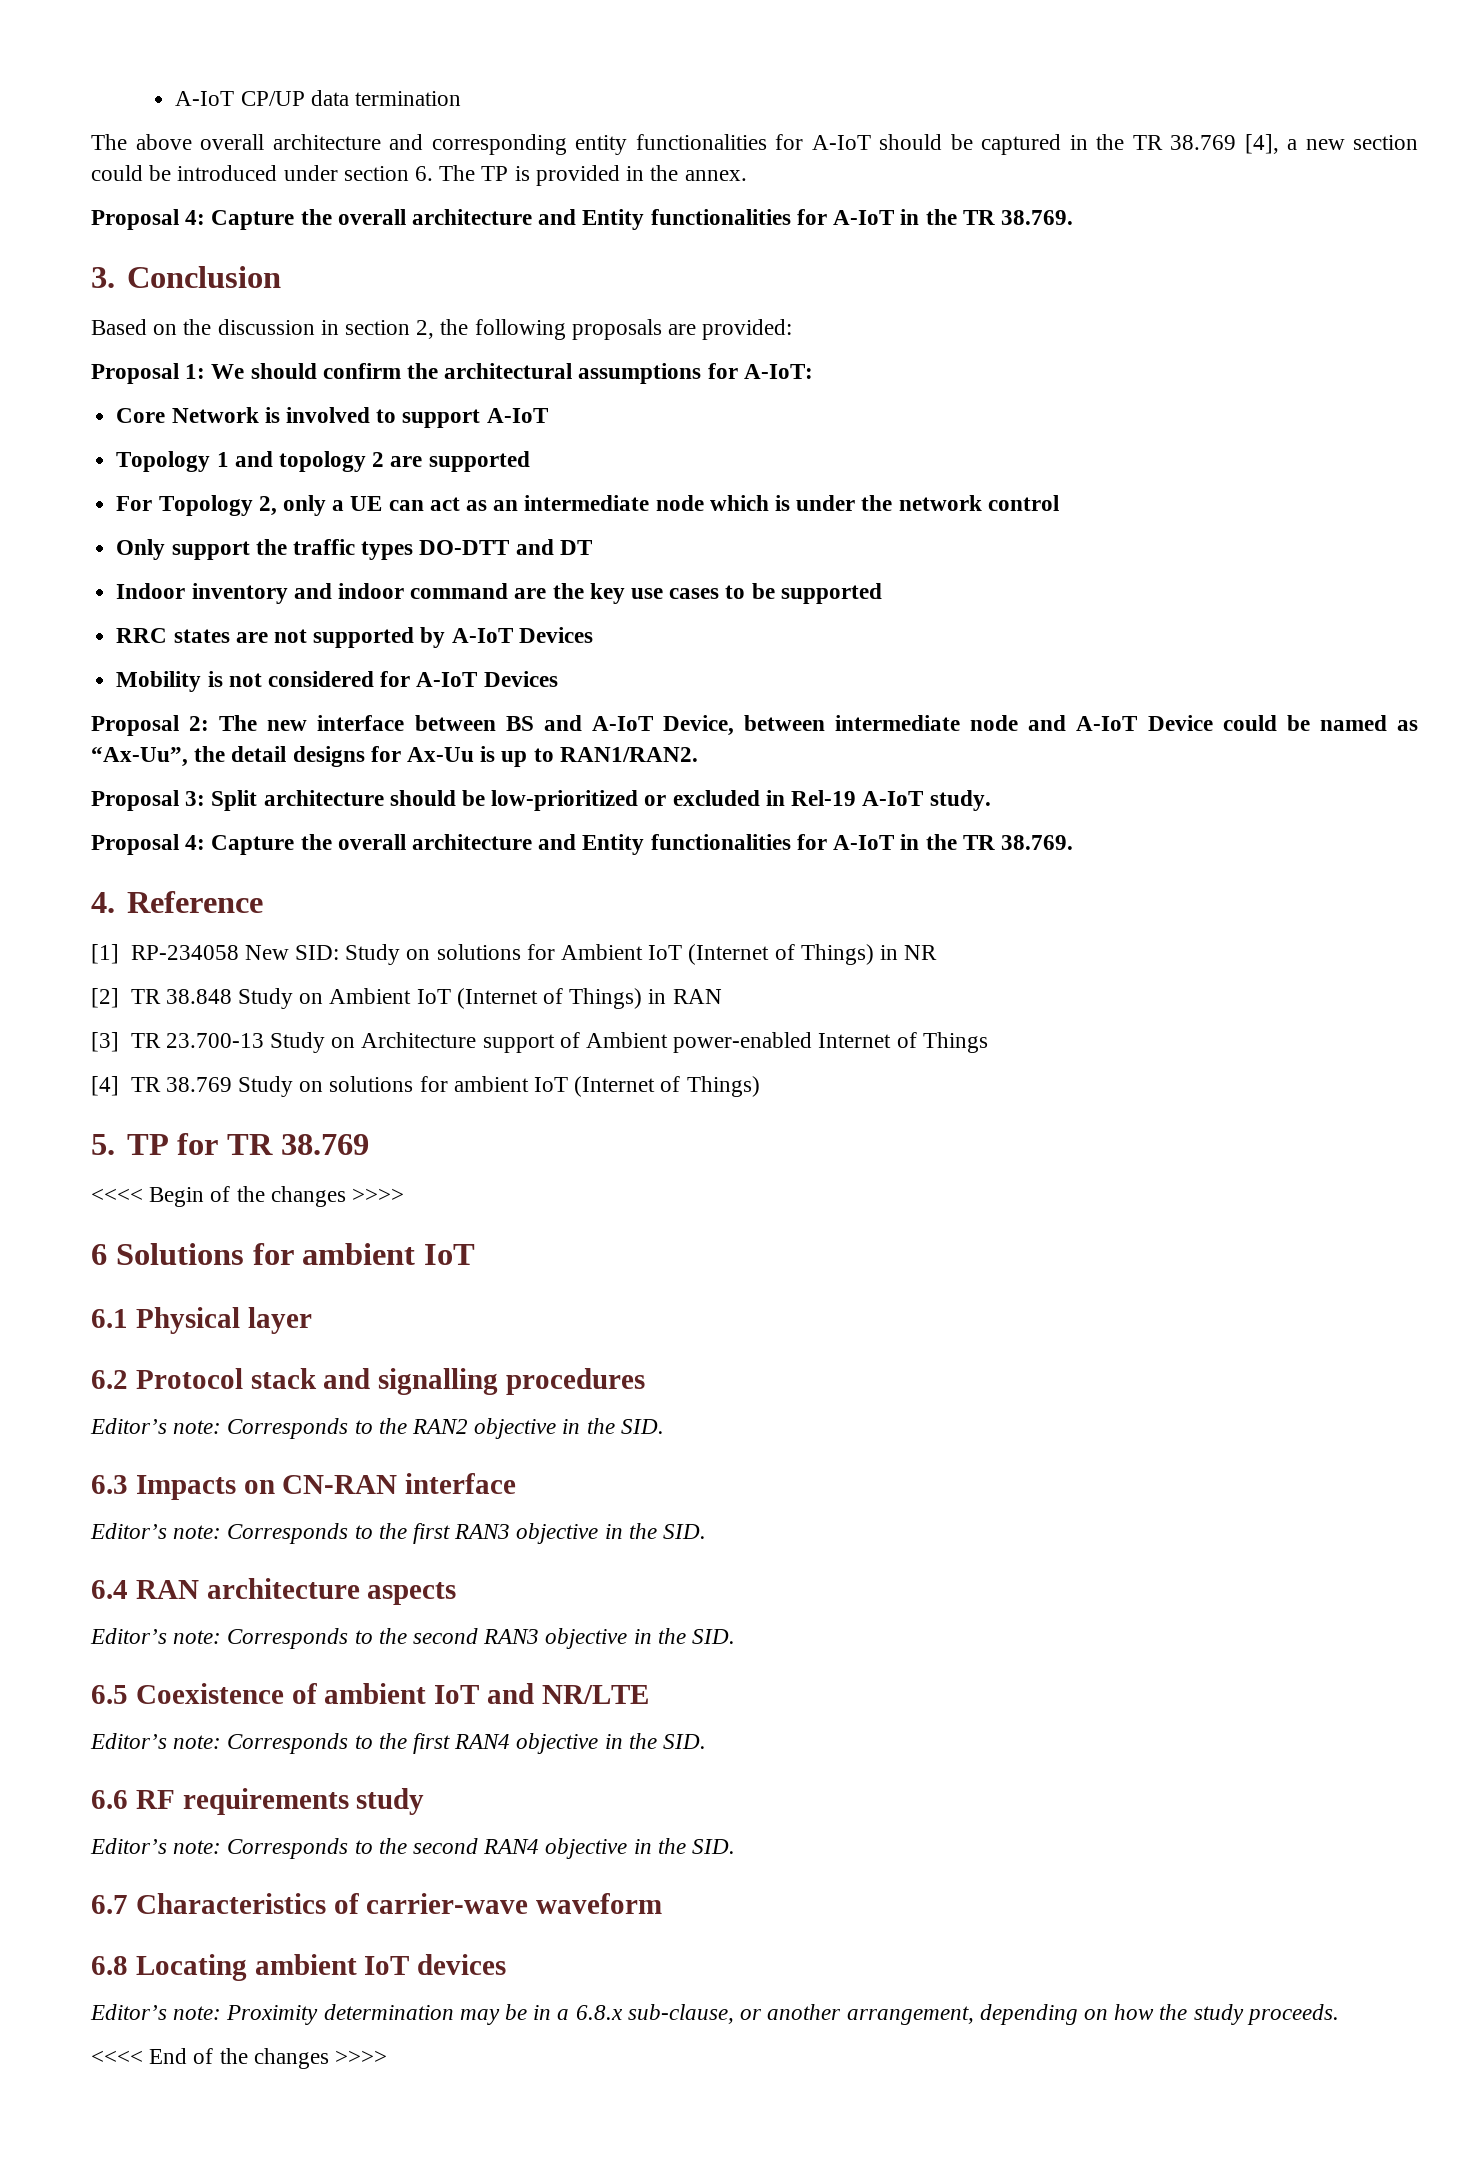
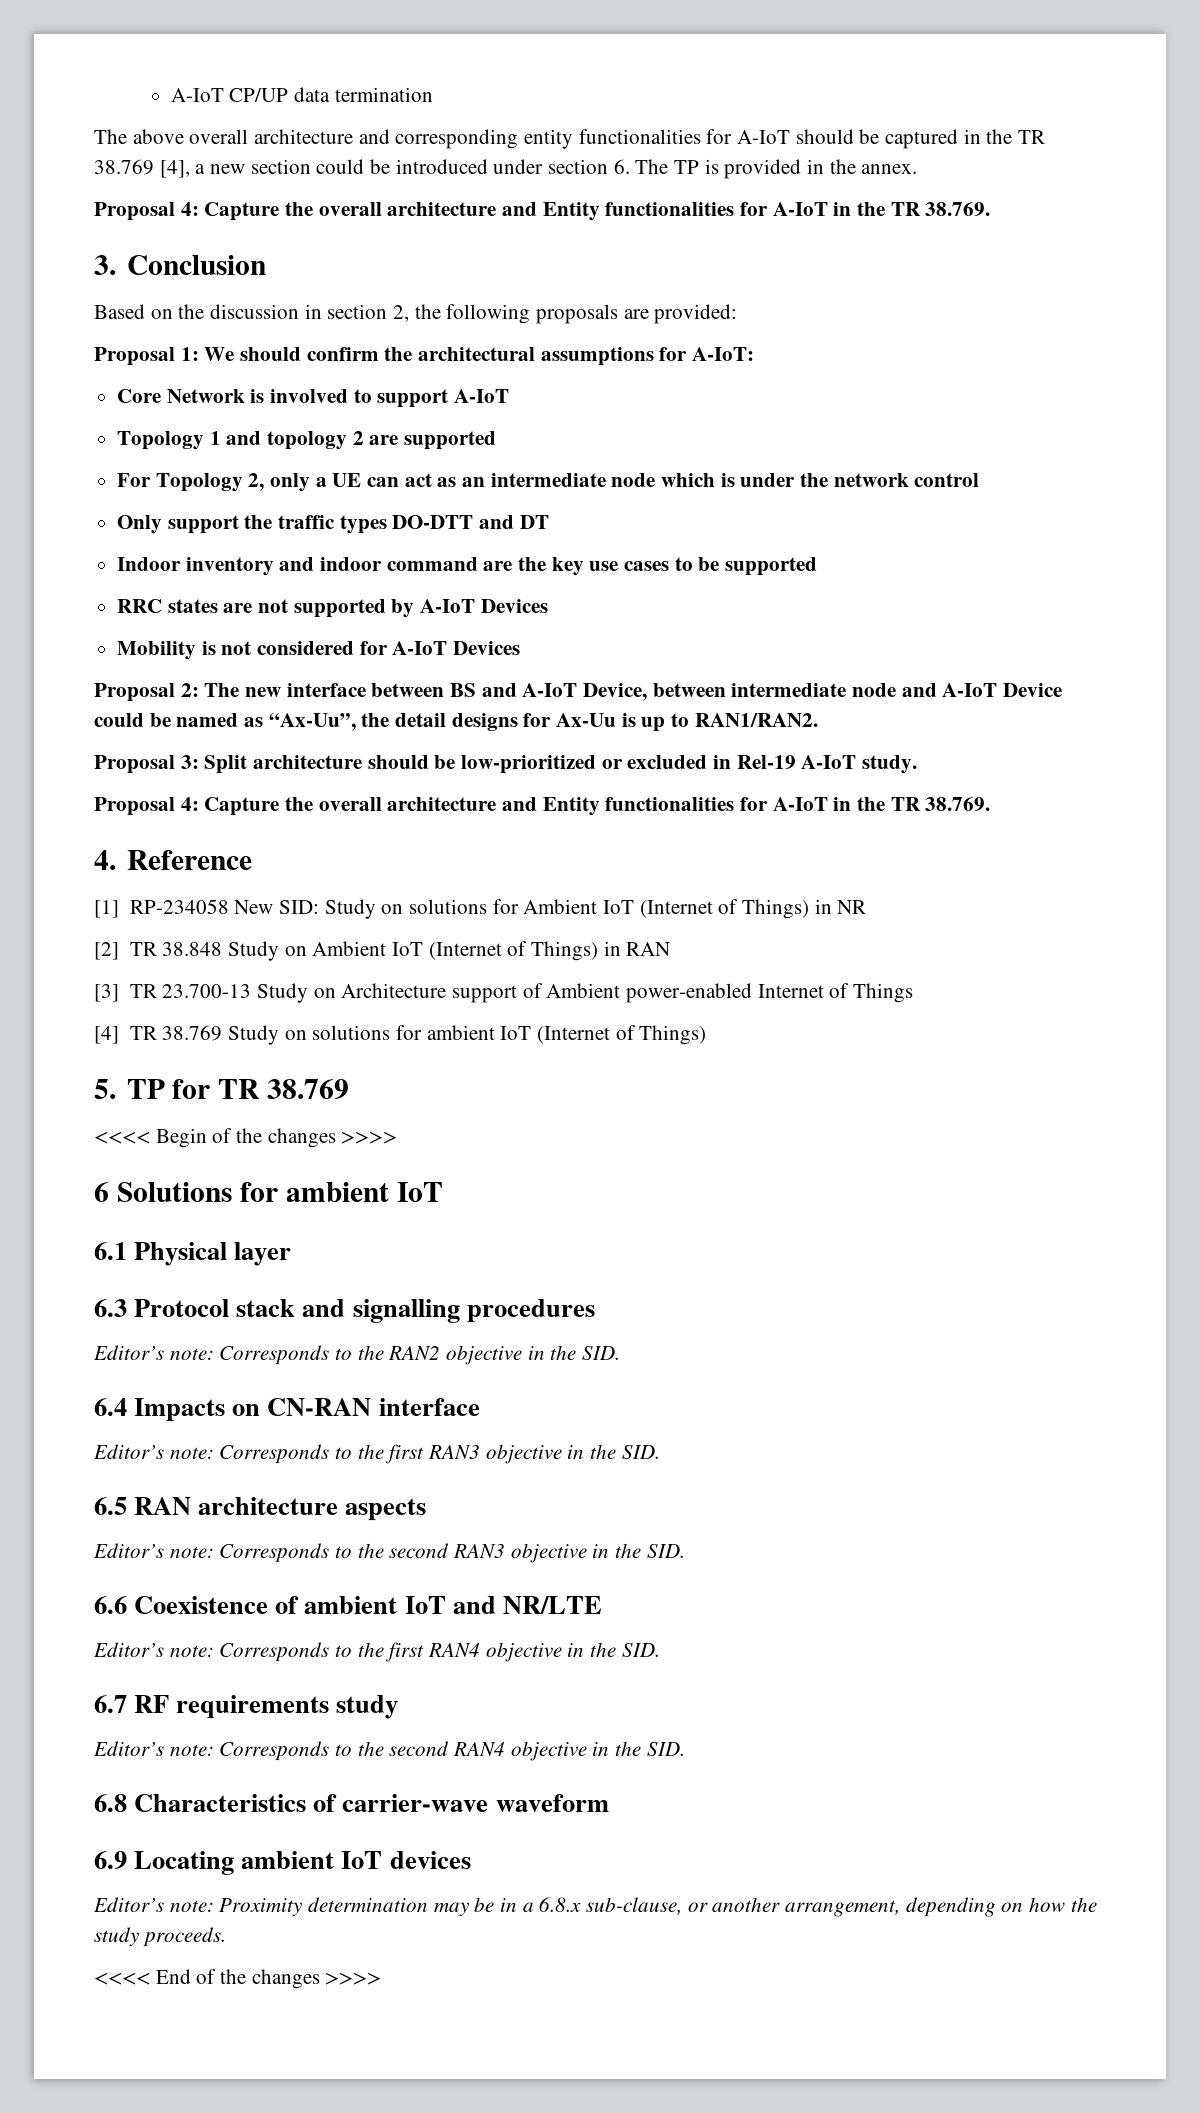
- 6.2 Protocol stack and signalling procedures
+ 6.3 Protocol stack and signalling procedures
- 6.3 Impacts on CN-RAN interface
+ 6.4 Impacts on CN-RAN interface
- 6.4 RAN architecture aspects
+ 6.5 RAN architecture aspects
- 6.5 Coexistence of ambient IoT and NR/LTE
+ 6.6 Coexistence of ambient IoT and NR/LTE
- 6.6 RF requirements study
+ 6.7 RF requirements study
- 6.7 Characteristics of carrier-wave waveform
+ 6.8 Characteristics of carrier-wave waveform
- 6.8 Locating ambient IoT devices
+ 6.9 Locating ambient IoT devices

